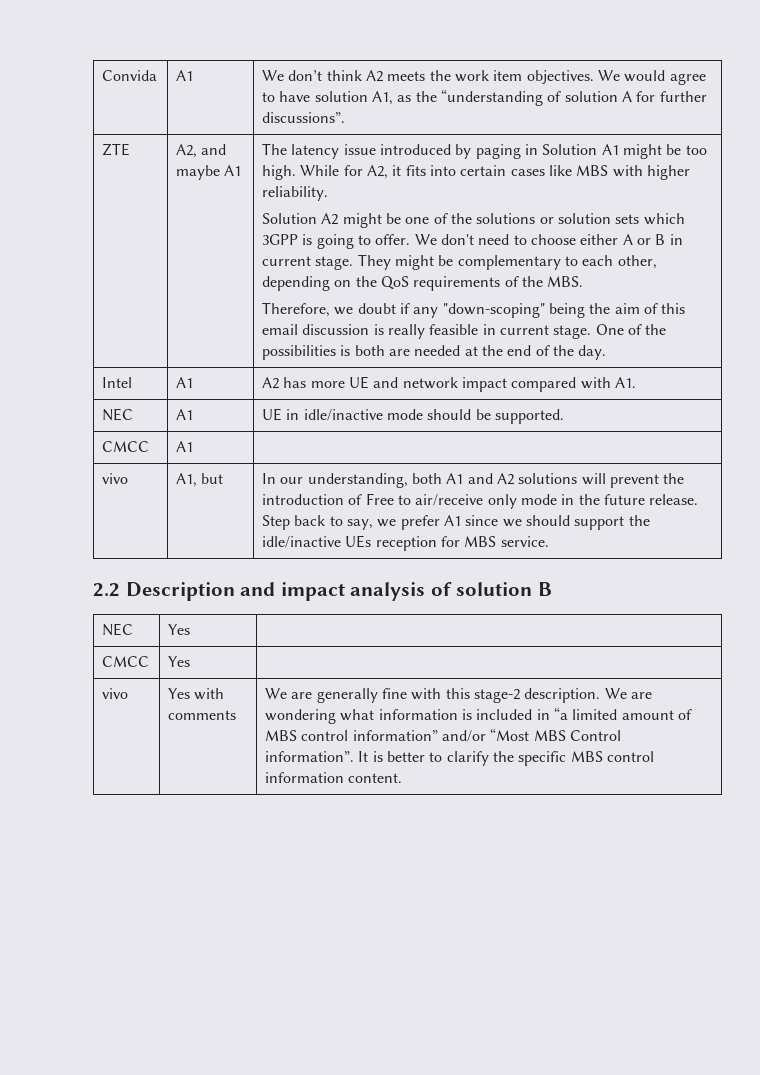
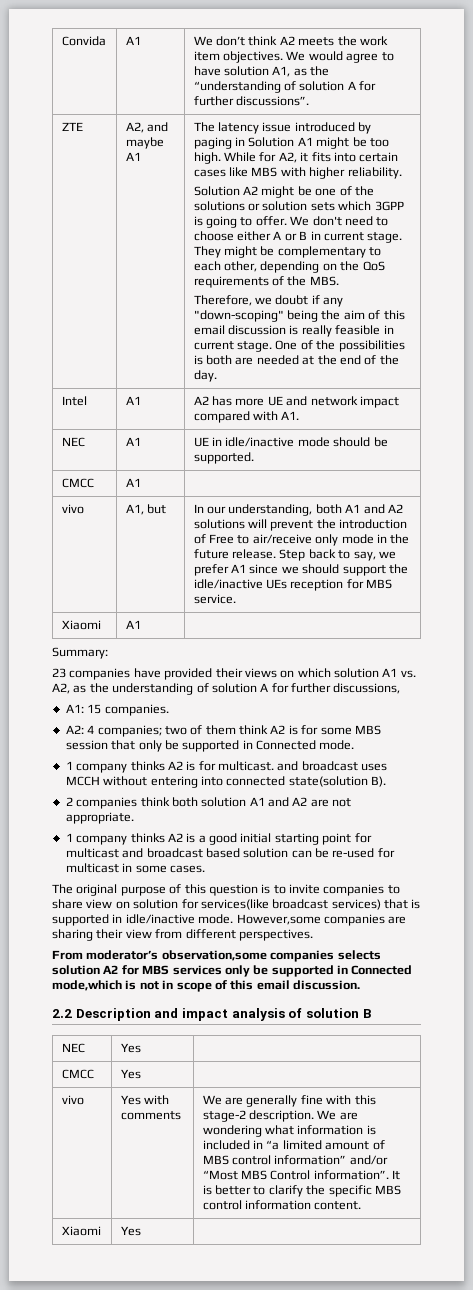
+ Xiaomi | A1 |
+ Summary:
+ 23 companies have provided their views on which solution A1 vs. A2, as the understanding of solution A for further discussions,
+ A1: 15 companies.
+ A2: 4 companies; two of them think A2 is for some MBS session that only be supported in Connected mode.
+ 1 company thinks A2 is for multicast. and broadcast uses MCCH without entering into connected state(solution B).
+ 2 companies think both solution A1 and A2 are not appropriate.
+ 1 company thinks A2 is a good initial starting point for multicast and broadcast based solution can be re-used for multicast in some cases.
+ The original purpose of this question is to invite companies to share view on solution for services(like broadcast services) that is supported in idle/inactive mode. However,some companies are sharing their view from different perspectives.
+ From moderator’s observation,some companies selects solution A2 for MBS services only be supported in Connected mode,which is not in scope of this email discussion.
+ Xiaomi | Yes |

